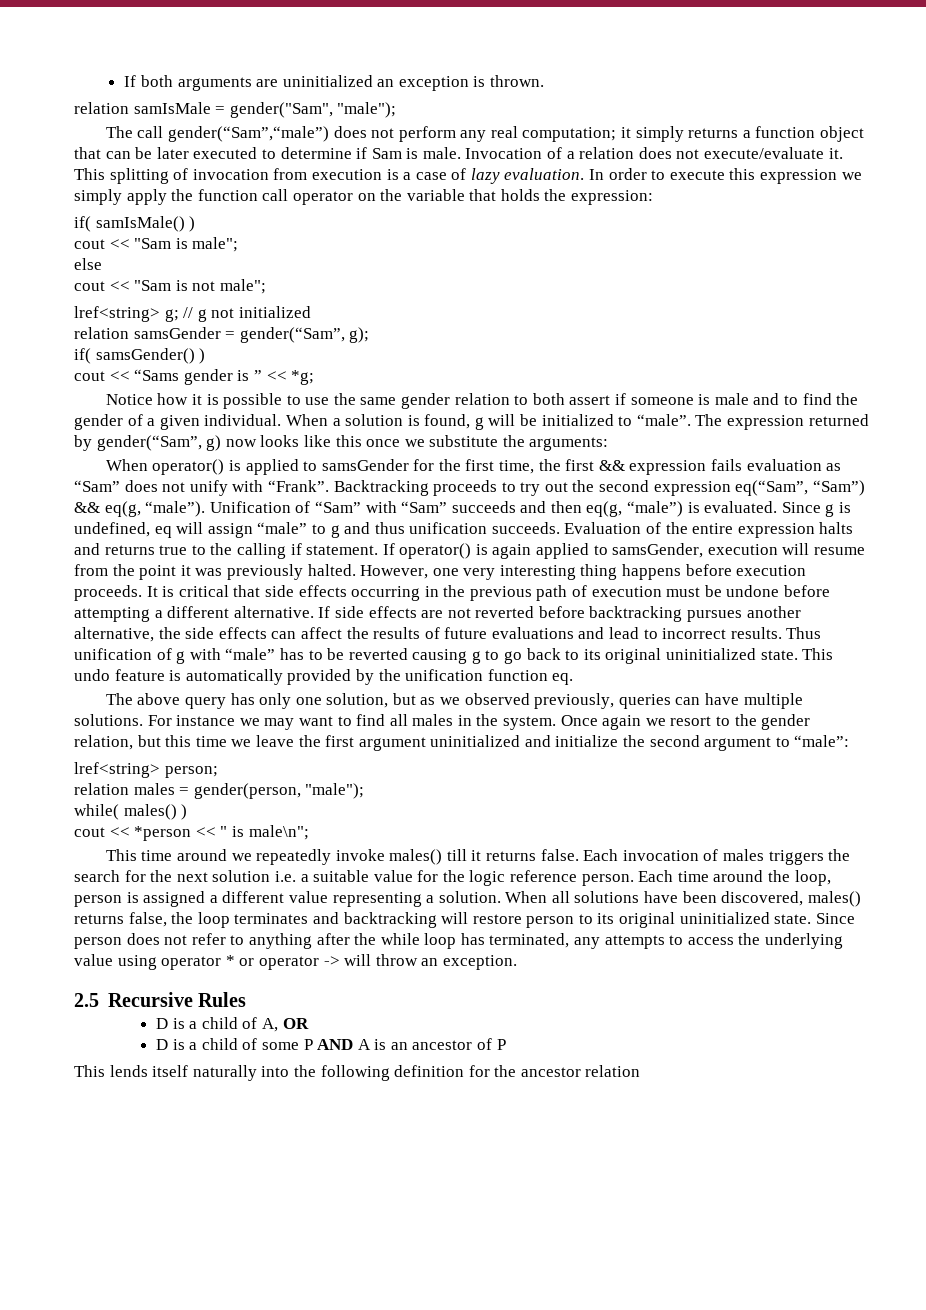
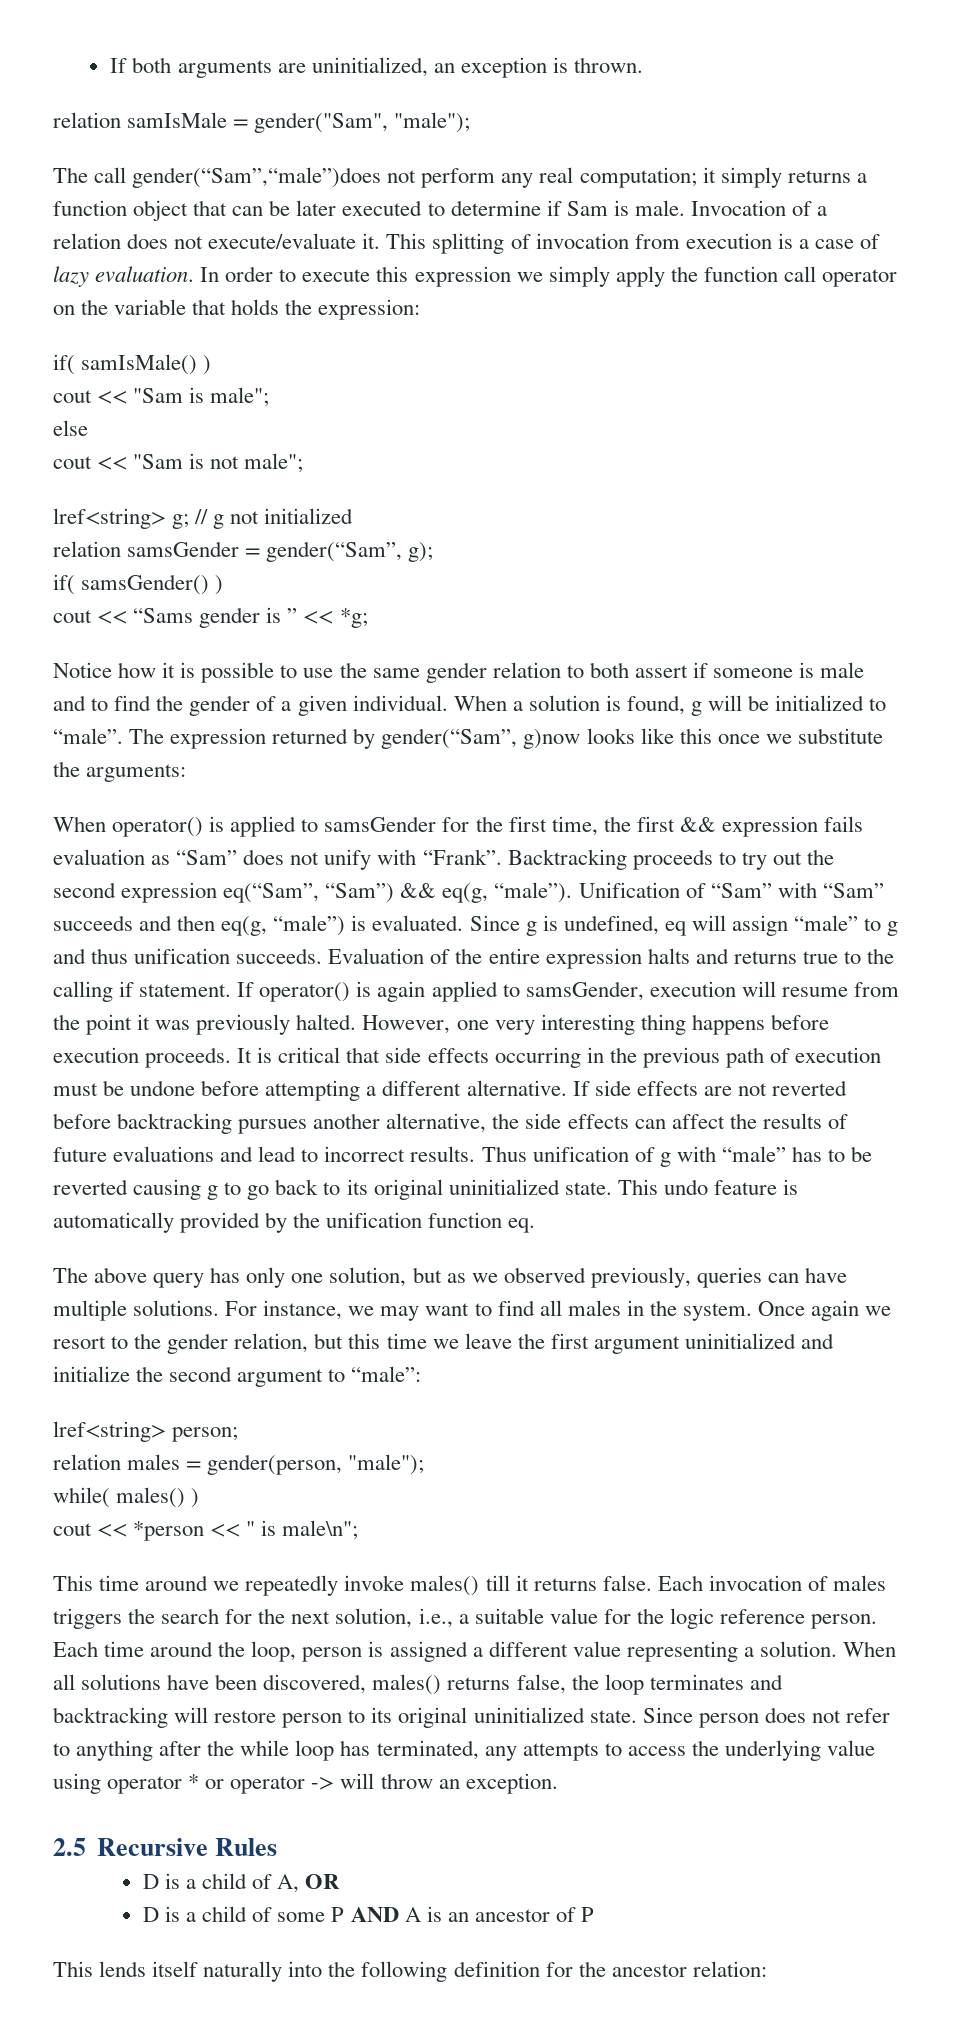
- If both arguments are uninitialized an exception is thrown.
+ If both arguments are uninitialized, an exception is thrown.
- The call gender(“Sam”,“male”) does not perform any real computation; it simply returns a function object that can be later executed to determine if Sam is male.
+ The call gender(“Sam”,“male”)does not perform any real computation; it simply returns a function object that can be later executed to determine if Sam is male.
- The expression returned by gender(“Sam”, g) now looks like this once we substitute the arguments:
+ The expression returned by gender(“Sam”, g)now looks like this once we substitute the arguments:
- For instance we may want to find all males in the system.
+ For instance, we may want to find all males in the system.
- Each invocation of males triggers the search for the next solution i.e. a suitable value for the logic reference person.
+ Each invocation of males triggers the search for the next solution, i.e., a suitable value for the logic reference person.
- This lends itself naturally into the following definition for the ancestor relation
+ This lends itself naturally into the following definition for the ancestor relation:

